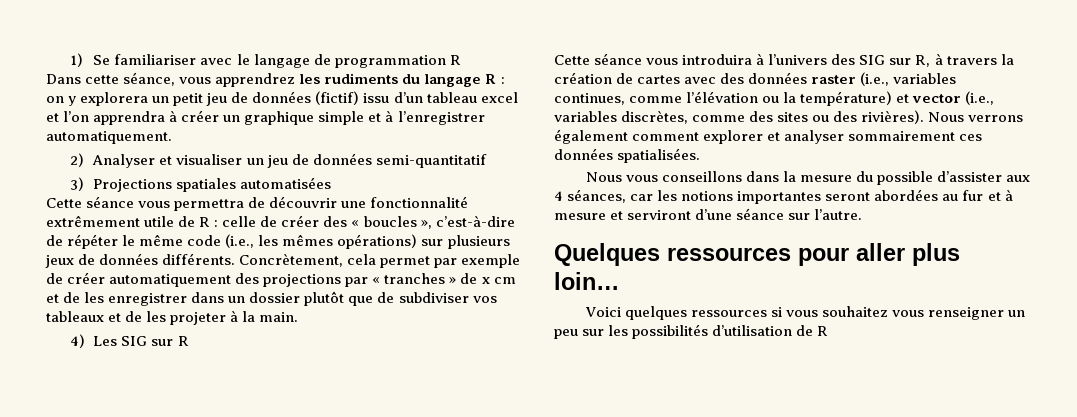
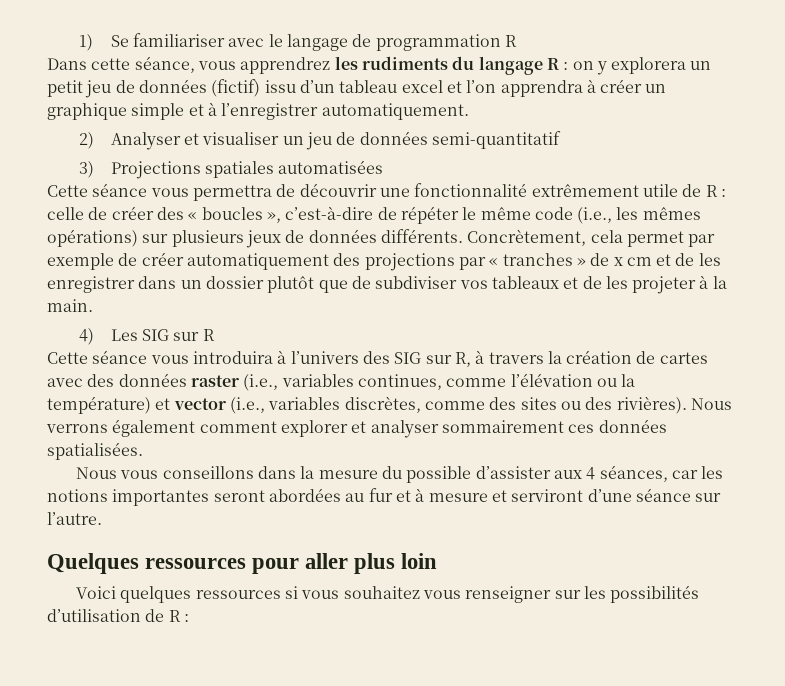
- Quelques ressources pour aller plus loin…
+ Quelques ressources pour aller plus loin
- Voici quelques ressources si vous souhaitez vous renseigner un peu sur les possibilités d’utilisation de R
+ Voici quelques ressources si vous souhaitez vous renseigner sur les possibilités d’utilisation de R :

